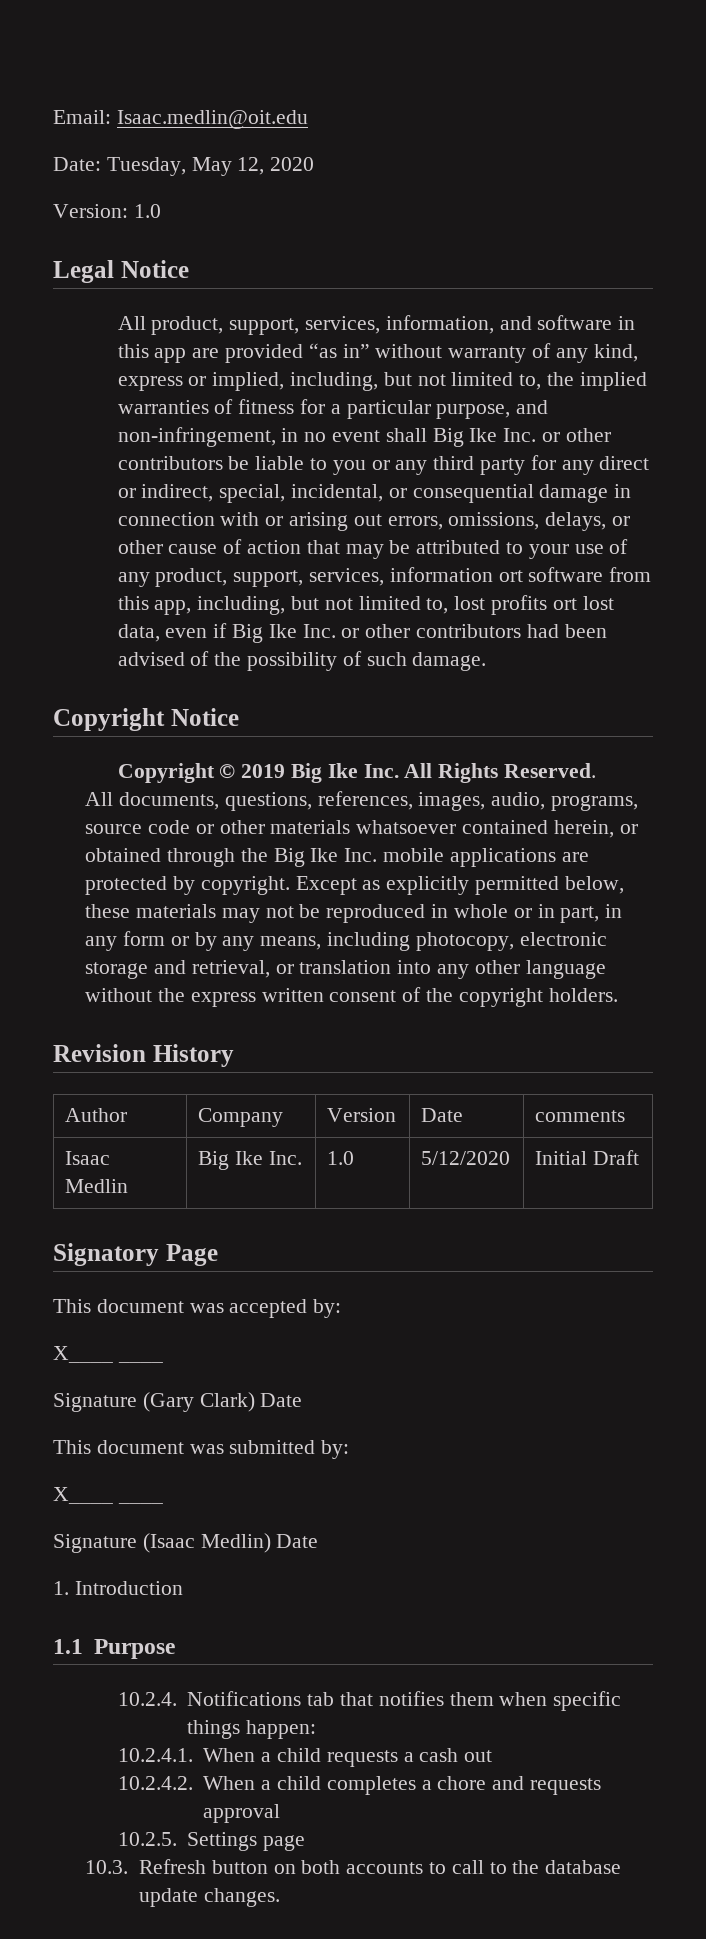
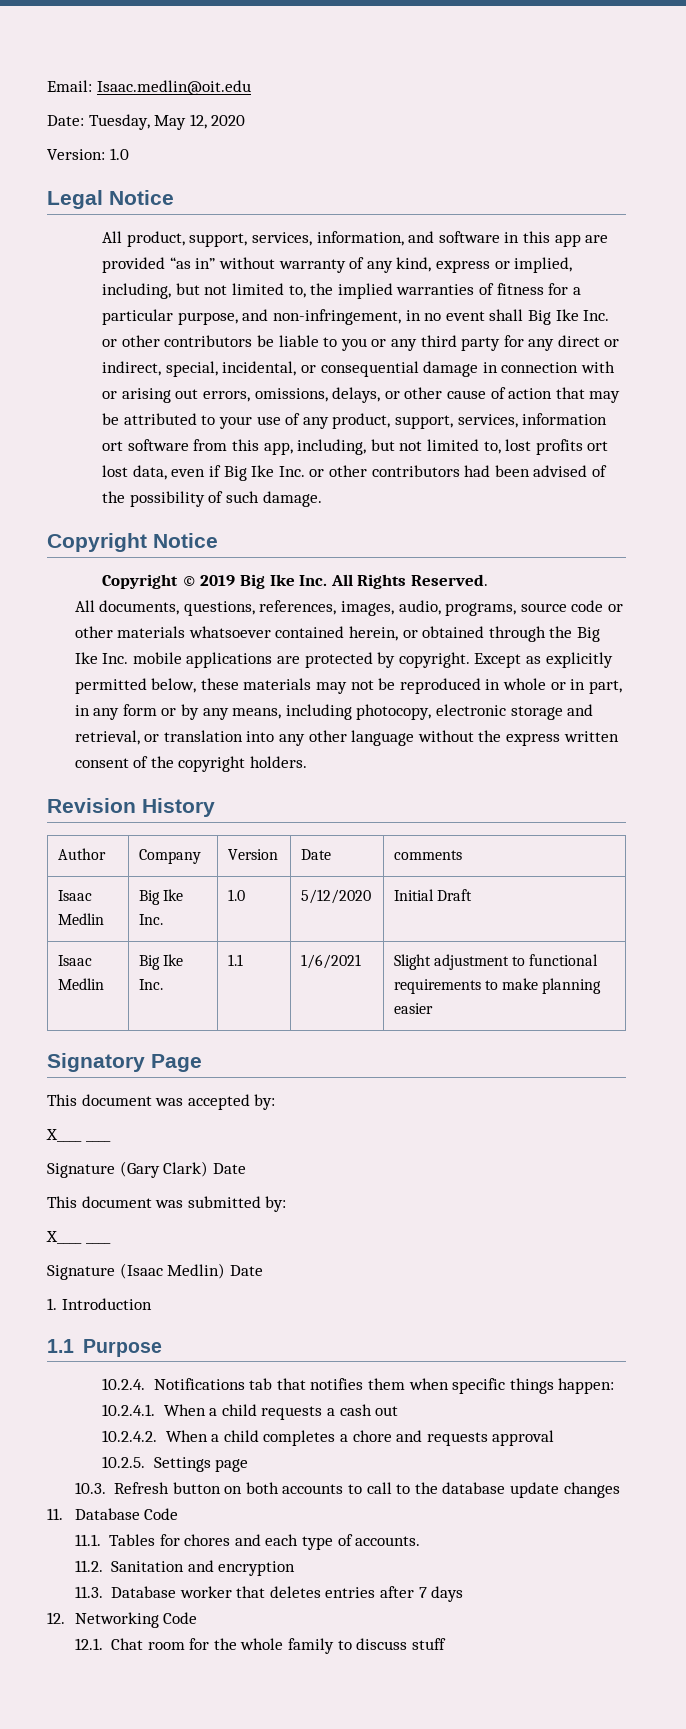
+ Isaac Medlin | Big Ike Inc. | 1.1 | 1/6/2021 | Slight adjustment to functional requirements to make planning easier
- 10.3. Refresh button on both accounts to call to the database update changes.
+ 10.3. Refresh button on both accounts to call to the database update changes
+ 11. Database Code
+ 11.1. Tables for chores and each type of accounts.
+ 11.2. Sanitation and encryption
+ 11.3. Database worker that deletes entries after 7 days
+ 12. Networking Code
+ 12.1. Chat room for the whole family to discuss stuff

